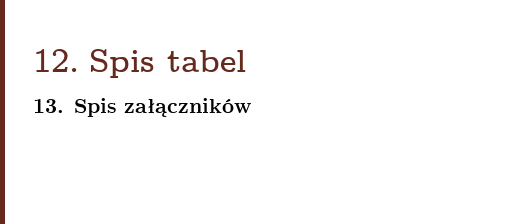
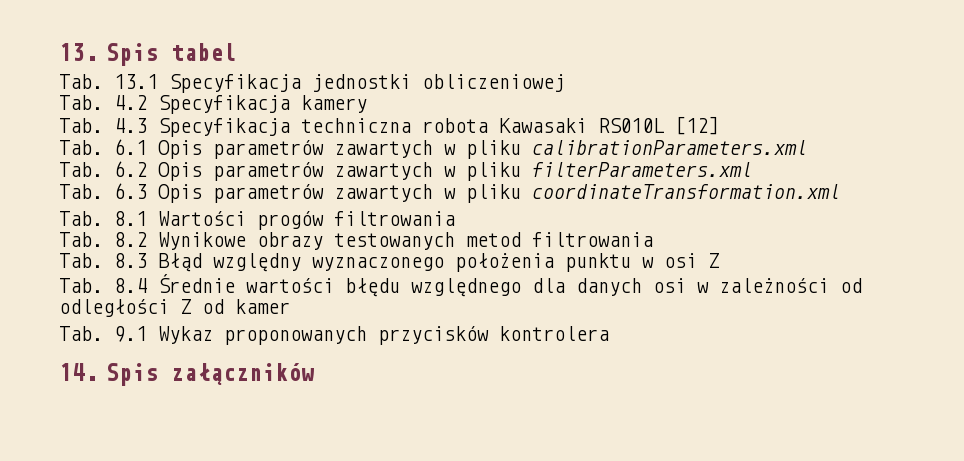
- 12. Spis tabel
+ 13. Spis tabel
- 13. Spis załączników
+ Tab. 13.1 Specyfikacja jednostki obliczeniowej
+ Tab. 4.2 Specyfikacja kamery
+ Tab. 4.3 Specyfikacja techniczna robota Kawasaki RS010L [12]
+ Tab. 6.1 Opis parametrów zawartych w pliku calibrationParameters.xml
+ Tab. 6.2 Opis parametrów zawartych w pliku filterParameters.xml
+ Tab. 6.3 Opis parametrów zawartych w pliku coordinateTransformation.xml
+ Tab. 8.1 Wartości progów filtrowania
+ Tab. 8.2 Wynikowe obrazy testowanych metod filtrowania
+ Tab. 8.3 Błąd względny wyznaczonego położenia punktu w osi Z
+ Tab. 8.4 Średnie wartości błędu względnego dla danych osi w zależności od odległości Z od kamer
+ Tab. 9.1 Wykaz proponowanych przycisków kontrolera
+ 14. Spis załączników

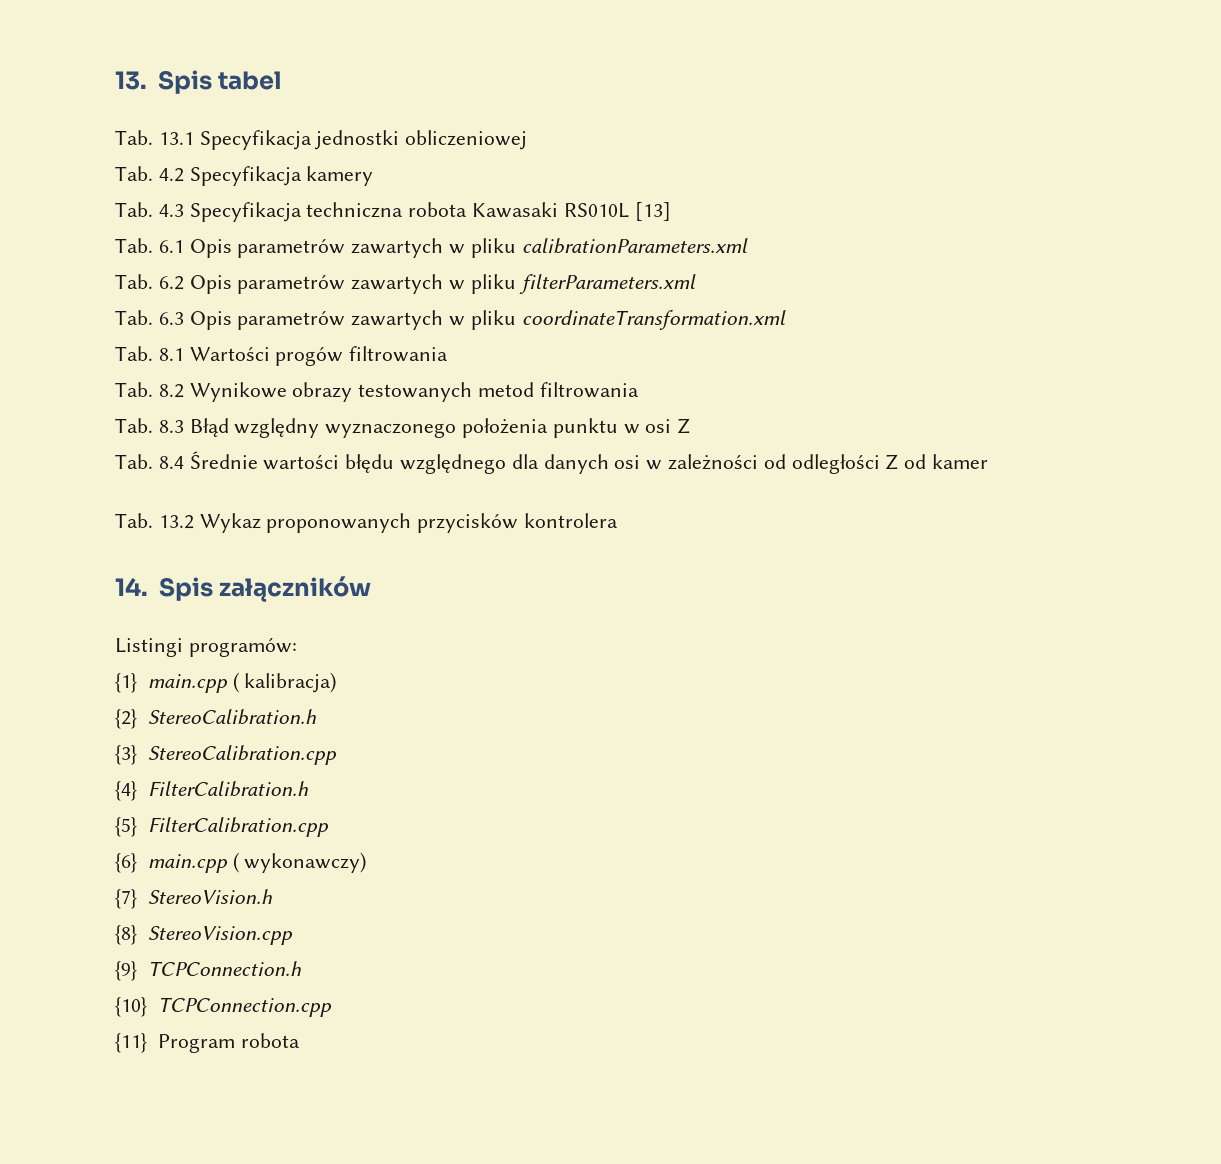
- Tab. 4.3 Specyfikacja techniczna robota Kawasaki RS010L [12]
+ Tab. 4.3 Specyfikacja techniczna robota Kawasaki RS010L [13]
- Tab. 9.1 Wykaz proponowanych przycisków kontrolera
+ Tab. 13.2 Wykaz proponowanych przycisków kontrolera
+ Listingi programów:
+ {1} main.cpp ( kalibracja)
+ {2} StereoCalibration.h
+ {3} StereoCalibration.cpp
+ {4} FilterCalibration.h
+ {5} FilterCalibration.cpp
+ {6} main.cpp ( wykonawczy)
+ {7} StereoVision.h
+ {8} StereoVision.cpp
+ {9} TCPConnection.h
+ {10} TCPConnection.cpp
+ {11} Program robota

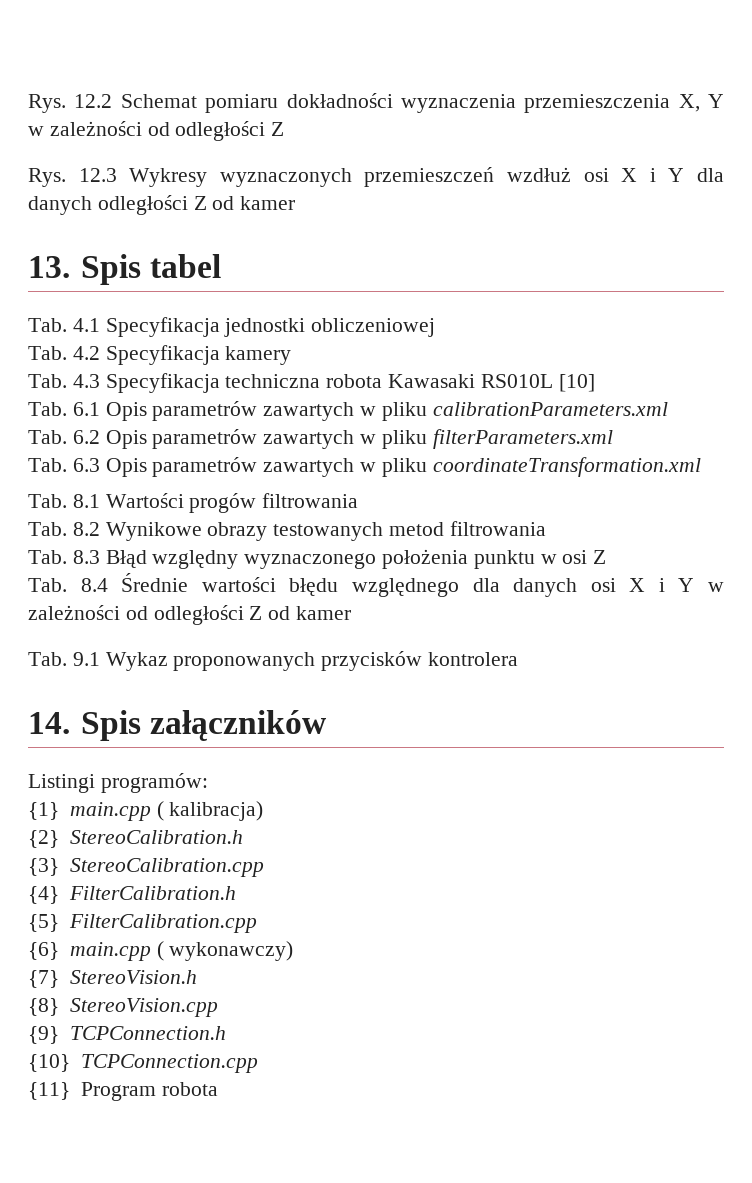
+ Rys. 12.2 Schemat pomiaru dokładności wyznaczenia przemieszczenia X, Y w zależności od odległości Z
+ Rys. 12.3 Wykresy wyznaczonych przemieszczeń wzdłuż osi X i Y dla danych odległości Z od kamer
- Tab. 13.1 Specyfikacja jednostki obliczeniowej
+ Tab. 4.1 Specyfikacja jednostki obliczeniowej
- Tab. 4.3 Specyfikacja techniczna robota Kawasaki RS010L [13]
+ Tab. 4.3 Specyfikacja techniczna robota Kawasaki RS010L [10]
- Tab. 8.4 Średnie wartości błędu względnego dla danych osi w zależności od odległości Z od kamer
+ Tab. 8.4 Średnie wartości błędu względnego dla danych osi X i Y w zależności od odległości Z od kamer
- Tab. 13.2 Wykaz proponowanych przycisków kontrolera
+ Tab. 9.1 Wykaz proponowanych przycisków kontrolera

